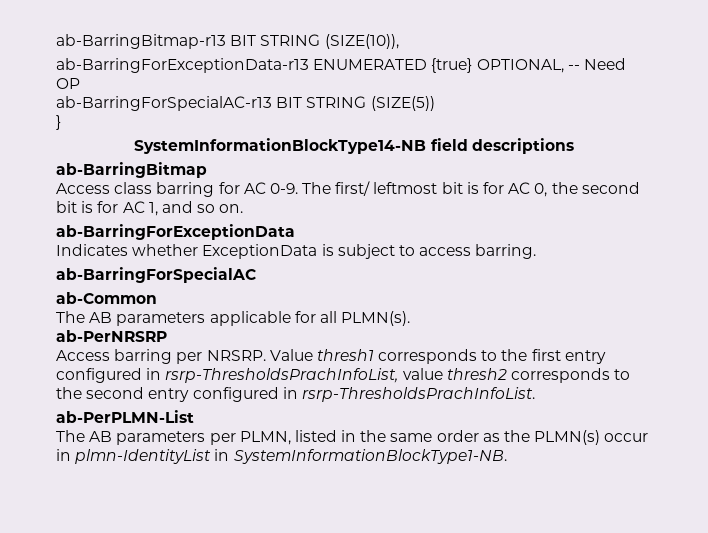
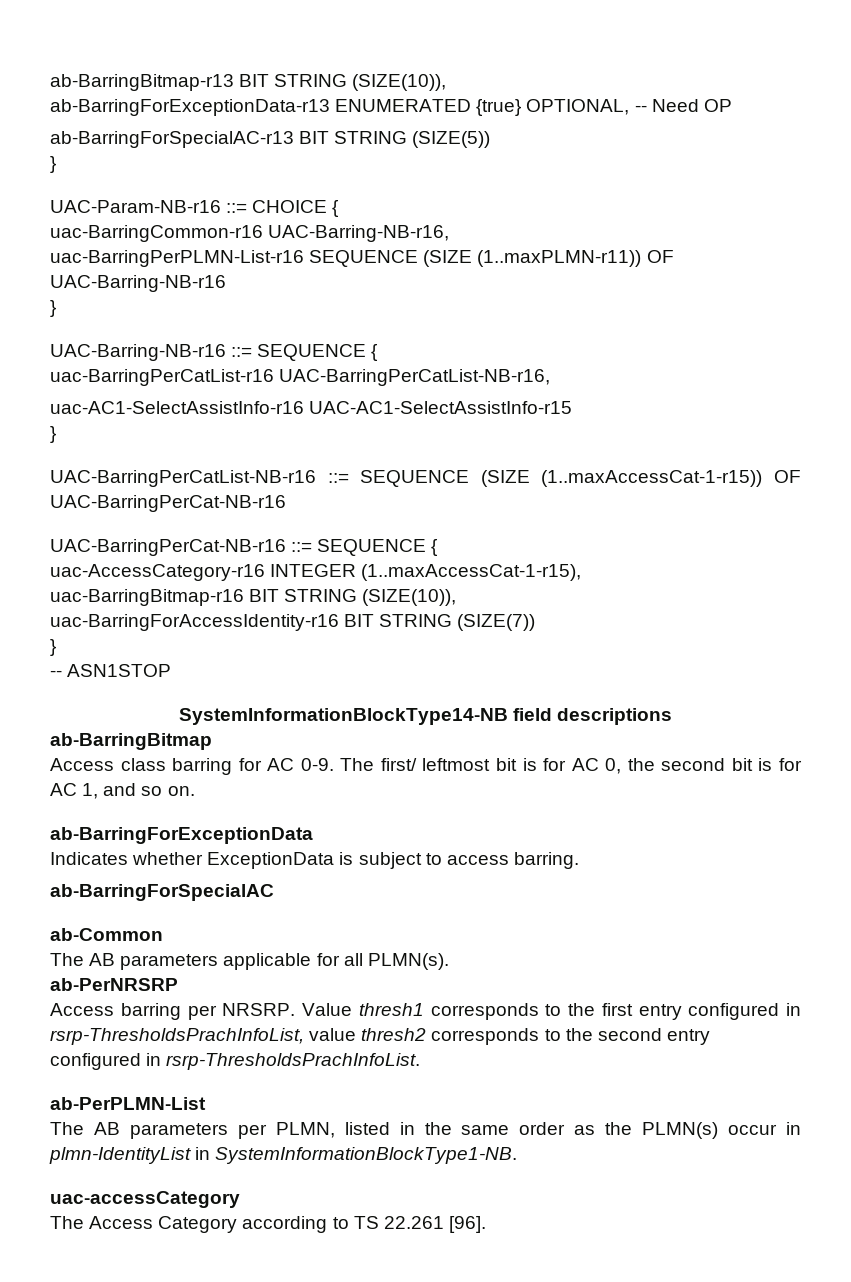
+ UAC-Param-NB-r16 ::= CHOICE {
+ uac-BarringCommon-r16 UAC-Barring-NB-r16,
+ uac-BarringPerPLMN-List-r16 SEQUENCE (SIZE (1..maxPLMN-r11)) OF UAC-Barring-NB-r16
+ }
+ UAC-Barring-NB-r16 ::= SEQUENCE {
+ uac-BarringPerCatList-r16 UAC-BarringPerCatList-NB-r16,
+ uac-AC1-SelectAssistInfo-r16 UAC-AC1-SelectAssistInfo-r15
+ }
+ UAC-BarringPerCatList-NB-r16 ::= SEQUENCE (SIZE (1..maxAccessCat-1-r15)) OF UAC-BarringPerCat-NB-r16
+ UAC-BarringPerCat-NB-r16 ::= SEQUENCE {
+ uac-AccessCategory-r16 INTEGER (1..maxAccessCat-1-r15),
+ uac-BarringBitmap-r16 BIT STRING (SIZE(10)),
+ uac-BarringForAccessIdentity-r16 BIT STRING (SIZE(7))
+ }
+ -- ASN1STOP
+ uac-accessCategory
+ The Access Category according to TS 22.261 [96].

